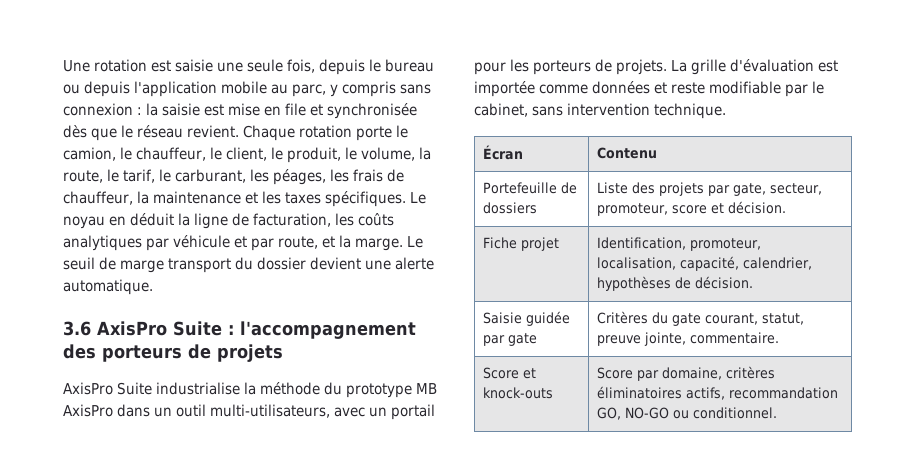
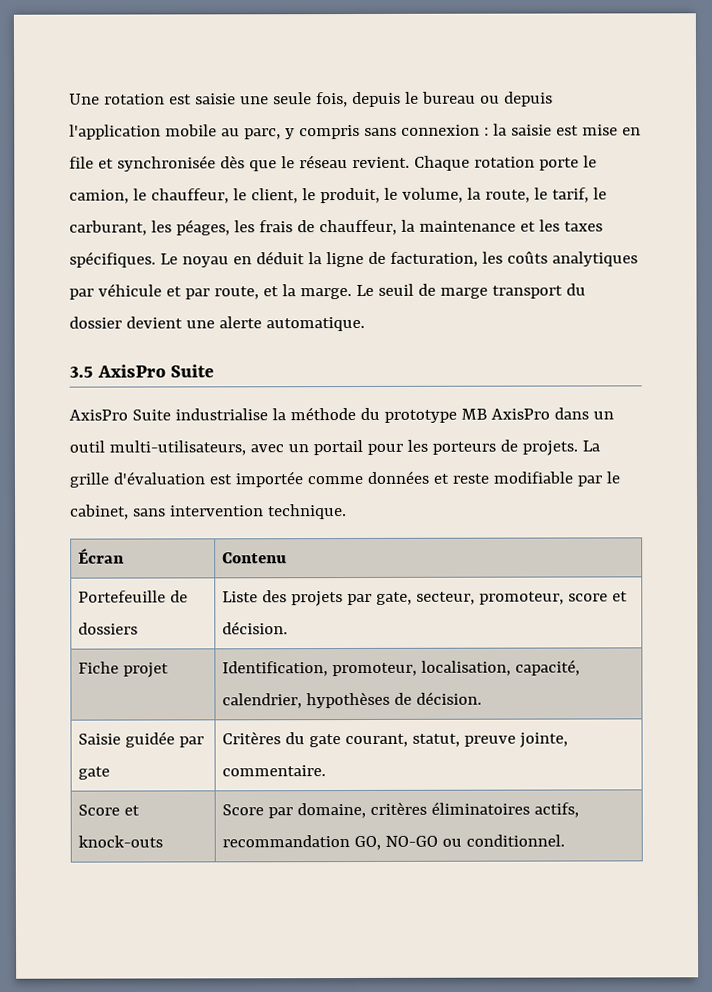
- 3.6 AxisPro Suite : l'accompagnement des porteurs de projets
+ 3.5 AxisPro Suite

